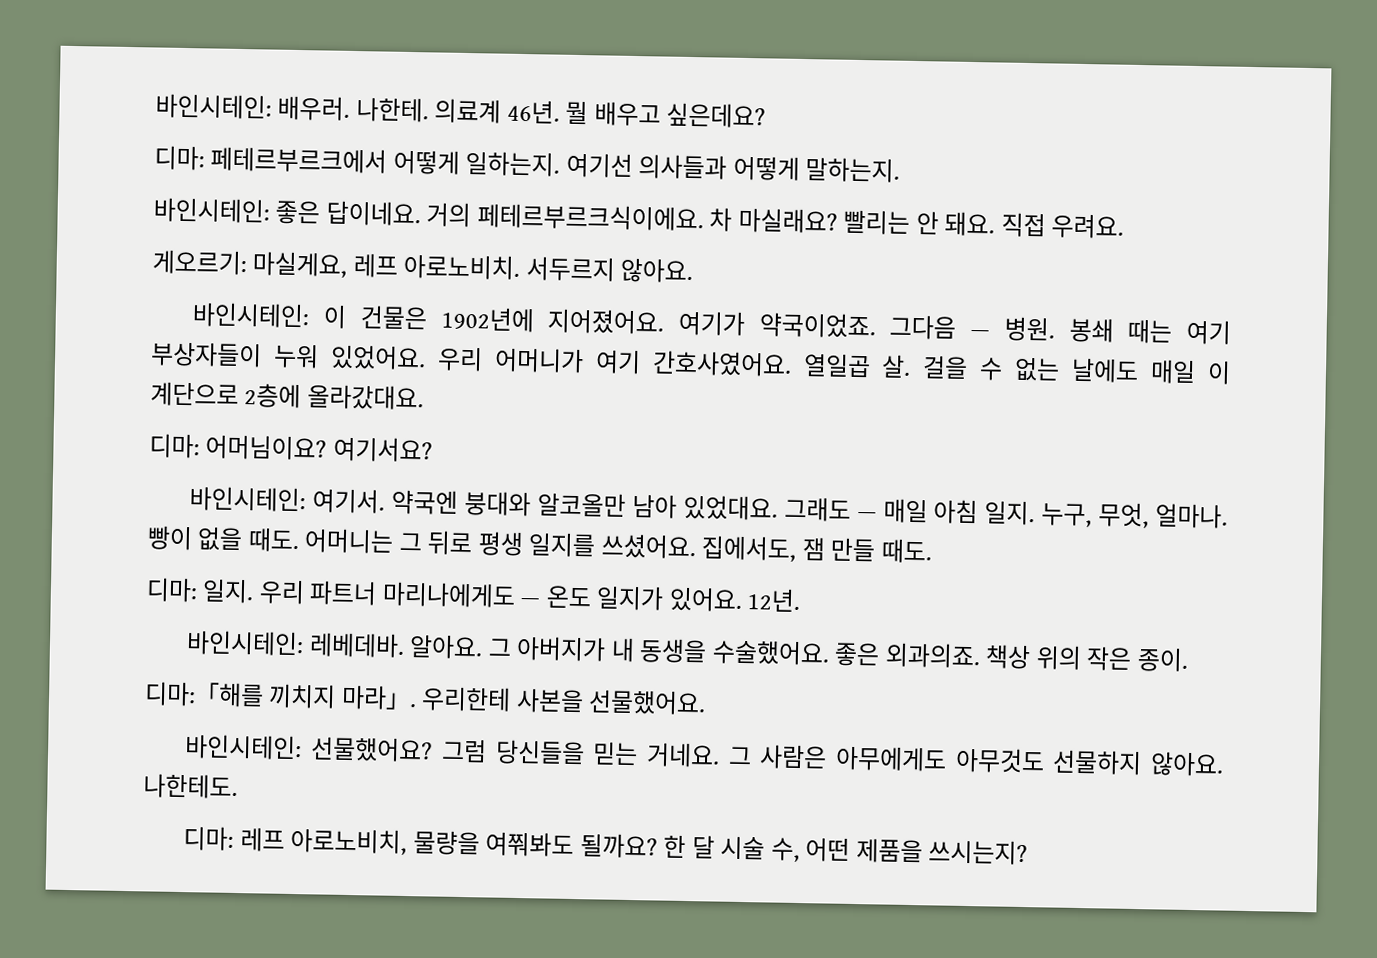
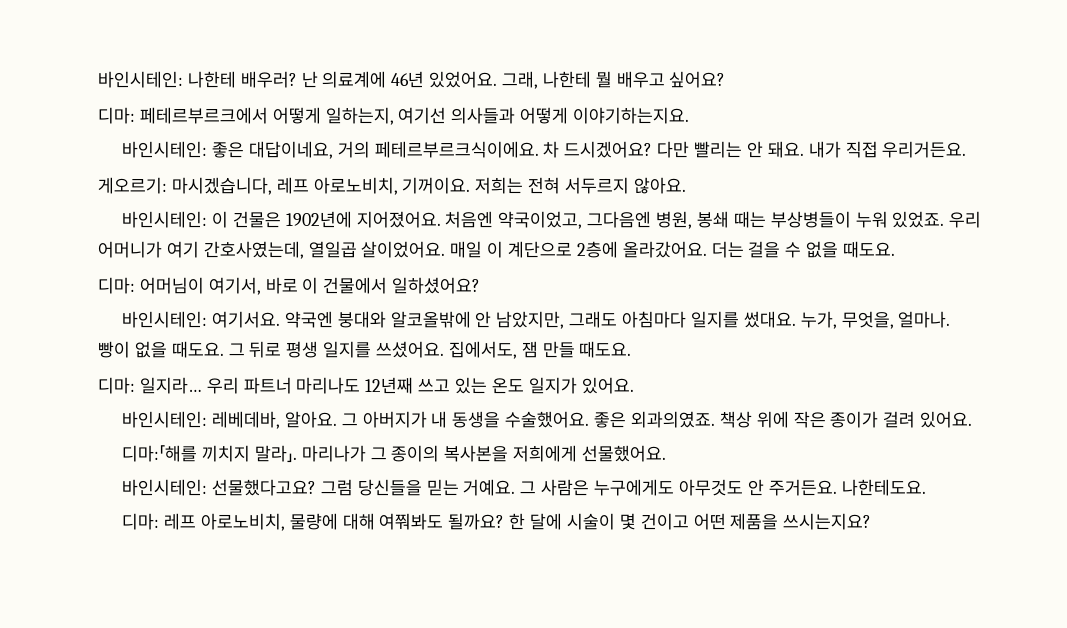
- 바인시테인: 배우러. 나한테. 의료계 46년. 뭘 배우고 싶은데요?
+ 바인시테인: 나한테 배우러? 난 의료계에 46년 있었어요. 그래, 나한테 뭘 배우고 싶어요?
- 디마: 페테르부르크에서 어떻게 일하는지. 여기선 의사들과 어떻게 말하는지.
+ 디마: 페테르부르크에서 어떻게 일하는지, 여기선 의사들과 어떻게 이야기하는지요.
- 바인시테인: 좋은 답이네요. 거의 페테르부르크식이에요.
+ 바인시테인: 좋은 대답이네요, 거의 페테르부르크식이에요.
- 차 마실래요? 빨리는 안 돼요.
+ 차 드시겠어요? 다만 빨리는 안 돼요.
- 직접 우려요.
- 게오르기: 마실게요, 레프 아로노비치. 서두르지 않아요.
+ 내가 직접 우리거든요.
+ 게오르기: 마시겠습니다, 레프 아로노비치, 기꺼이요. 저희는 전혀 서두르지 않아요.
- 여기가 약국이었죠. 그다음 — 병원. 봉쇄 때는 여기 부상자들이 누워 있었어요. 우리 어머니가 여기 간호사였어요. 열일곱 살. 걸을 수 없는 날에도 매일 이 계단으로 2층에 올라갔대요.
- 디마: 어머님이요? 여기서요?
- 바인시테인: 여기서.
+ 처음엔 약국이었고, 그다음엔 병원, 봉쇄 때는 부상병들이 누워 있었죠. 우리 어머니가 여기 간호사였는데, 열일곱 살이었어요. 매일 이 계단으로 2층에 올라갔어요. 더는 걸을 수 없을 때도요.
+ 디마: 어머님이 여기서, 바로 이 건물에서 일하셨어요?
+ 바인시테인: 여기서요.
- 약국엔 붕대와 알코올만 남아 있었대요. 그래도 — 매일 아침 일지. 누구, 무엇, 얼마나.
+ 약국엔 붕대와 알코올밖에 안 남았지만, 그래도 아침마다 일지를 썼대요. 누가, 무엇을, 얼마나.
- 빵이 없을 때도. 어머니는 그 뒤로 평생 일지를 쓰셨어요.
+ 빵이 없을 때도요. 그 뒤로 평생 일지를 쓰셨어요.
- 집에서도, 잼 만들 때도.
- 디마: 일지.
+ 집에서도, 잼 만들 때도요.
+ 디마: 일지라…
- 우리 파트너 마리나에게도 — 온도 일지가 있어요. 12년.
- 바인시테인: 레베데바. 알아요.
+ 우리 파트너 마리나도 12년째 쓰고 있는 온도 일지가 있어요.
+ 바인시테인: 레베데바, 알아요.
- 좋은 외과의죠. 책상 위의 작은 종이.
- 디마:「해를 끼치지 마라」. 우리한테 사본을 선물했어요.
+ 좋은 외과의였죠. 책상 위에 작은 종이가 걸려 있어요.
+ 디마:「해를 끼치지 말라」. 마리나가 그 종이의 복사본을 저희에게 선물했어요.
- 바인시테인: 선물했어요?
+ 바인시테인: 선물했다고요?
- 그럼 당신들을 믿는 거네요.
+ 그럼 당신들을 믿는 거예요.
- 그 사람은 아무에게도 아무것도 선물하지 않아요. 나한테도.
+ 그 사람은 누구에게도 아무것도 안 주거든요. 나한테도요.
- 디마: 레프 아로노비치, 물량을 여쭤봐도 될까요?
+ 디마: 레프 아로노비치, 물량에 대해 여쭤봐도 될까요?
- 한 달 시술 수, 어떤 제품을 쓰시는지?
+ 한 달에 시술이 몇 건이고 어떤 제품을 쓰시는지요?

